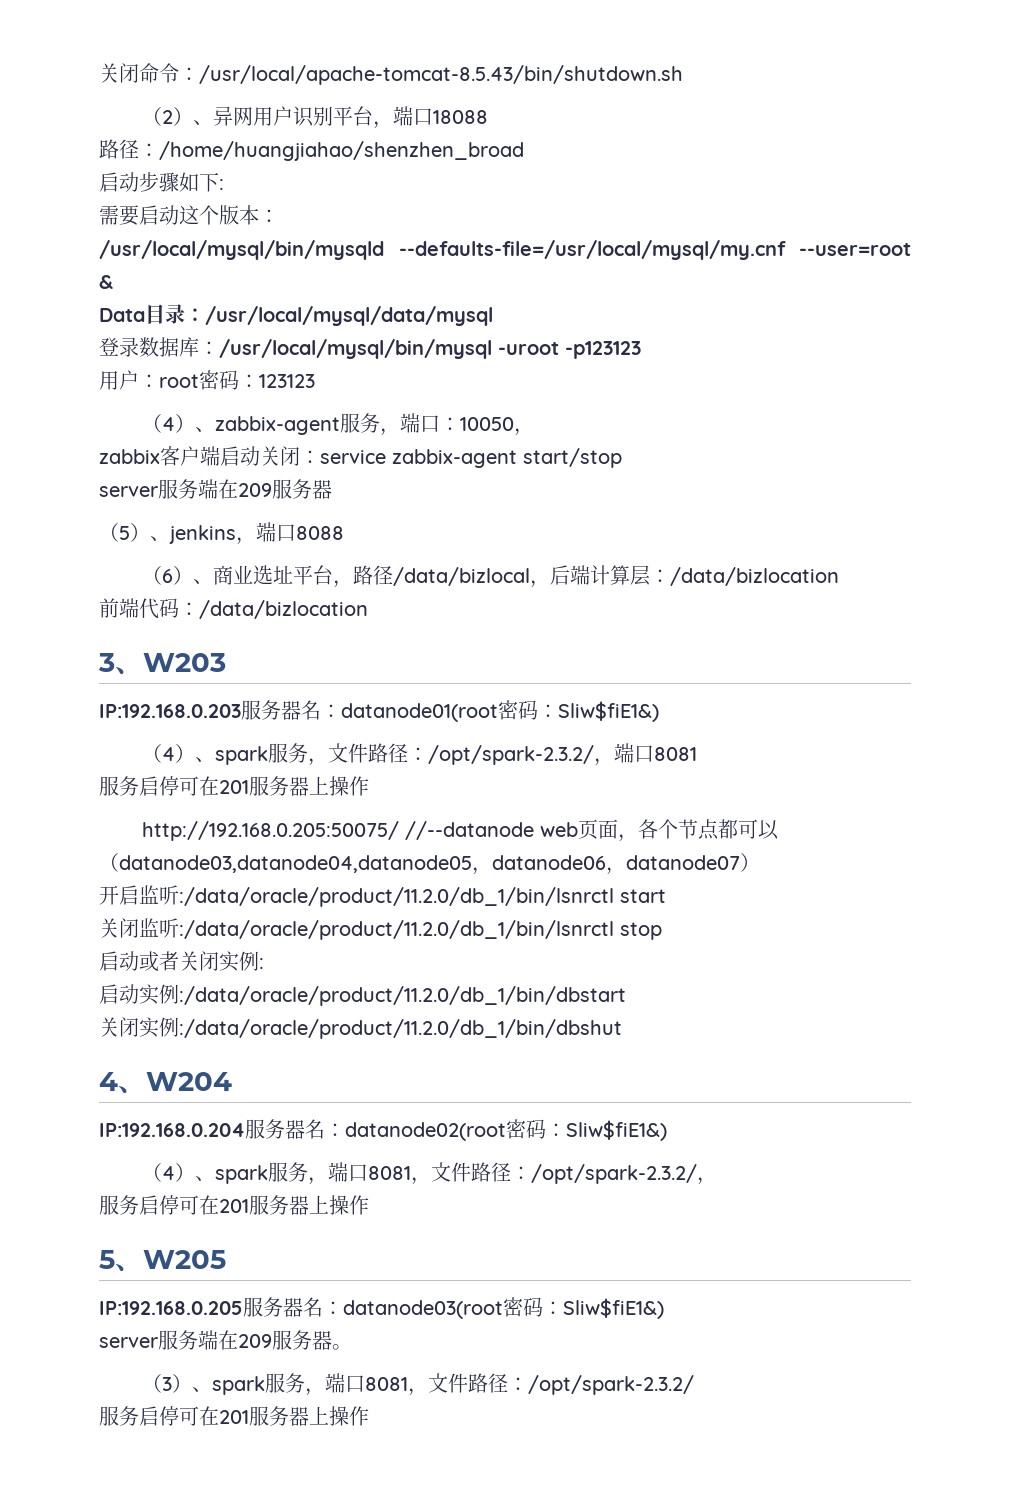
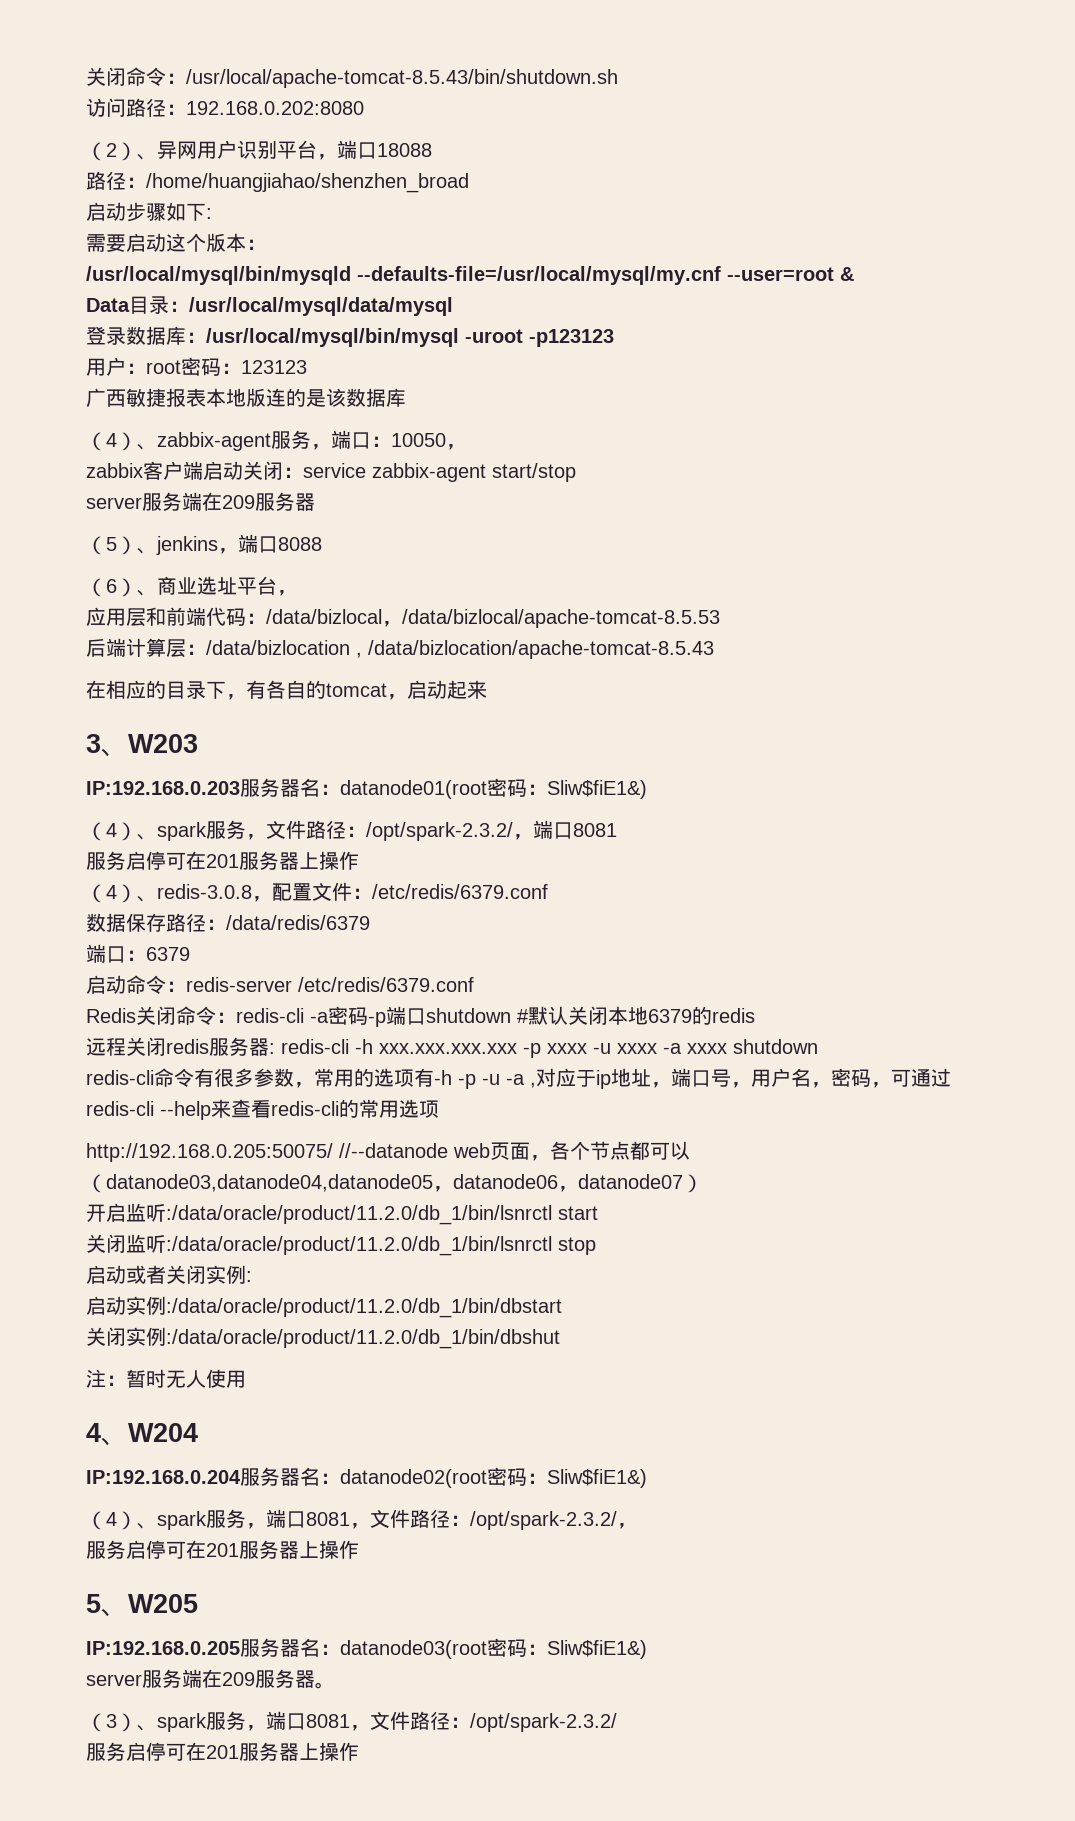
+ 访问路径：192.168.0.202:8080
+ 广西敏捷报表本地版连的是该数据库
- （6）、商业选址平台，路径/data/bizlocal，后端计算层：/data/bizlocation
- 前端代码：/data/bizlocation
+ （6）、商业选址平台，
+ 应用层和前端代码：/data/bizlocal，/data/bizlocal/apache-tomcat-8.5.53
+ 后端计算层：/data/bizlocation , /data/bizlocation/apache-tomcat-8.5.43
+ 在相应的目录下，有各自的tomcat，启动起来
+ （4）、redis-3.0.8，配置文件：/etc/redis/6379.conf
+ 数据保存路径：/data/redis/6379
+ 端口：6379
+ 启动命令：redis-server /etc/redis/6379.conf
+ Redis关闭命令：redis-cli -a密码-p端口shutdown #默认关闭本地6379的redis
+ 远程关闭redis服务器: redis-cli -h xxx.xxx.xxx.xxx -p xxxx -u xxxx -a xxxx shutdown
+ redis-cli命令有很多参数，常用的选项有-h -p -u -a ,对应于ip地址，端口号，用户名，密码，可通过redis-cli --help来查看redis-cli的常用选项
+ 注：暂时无人使用

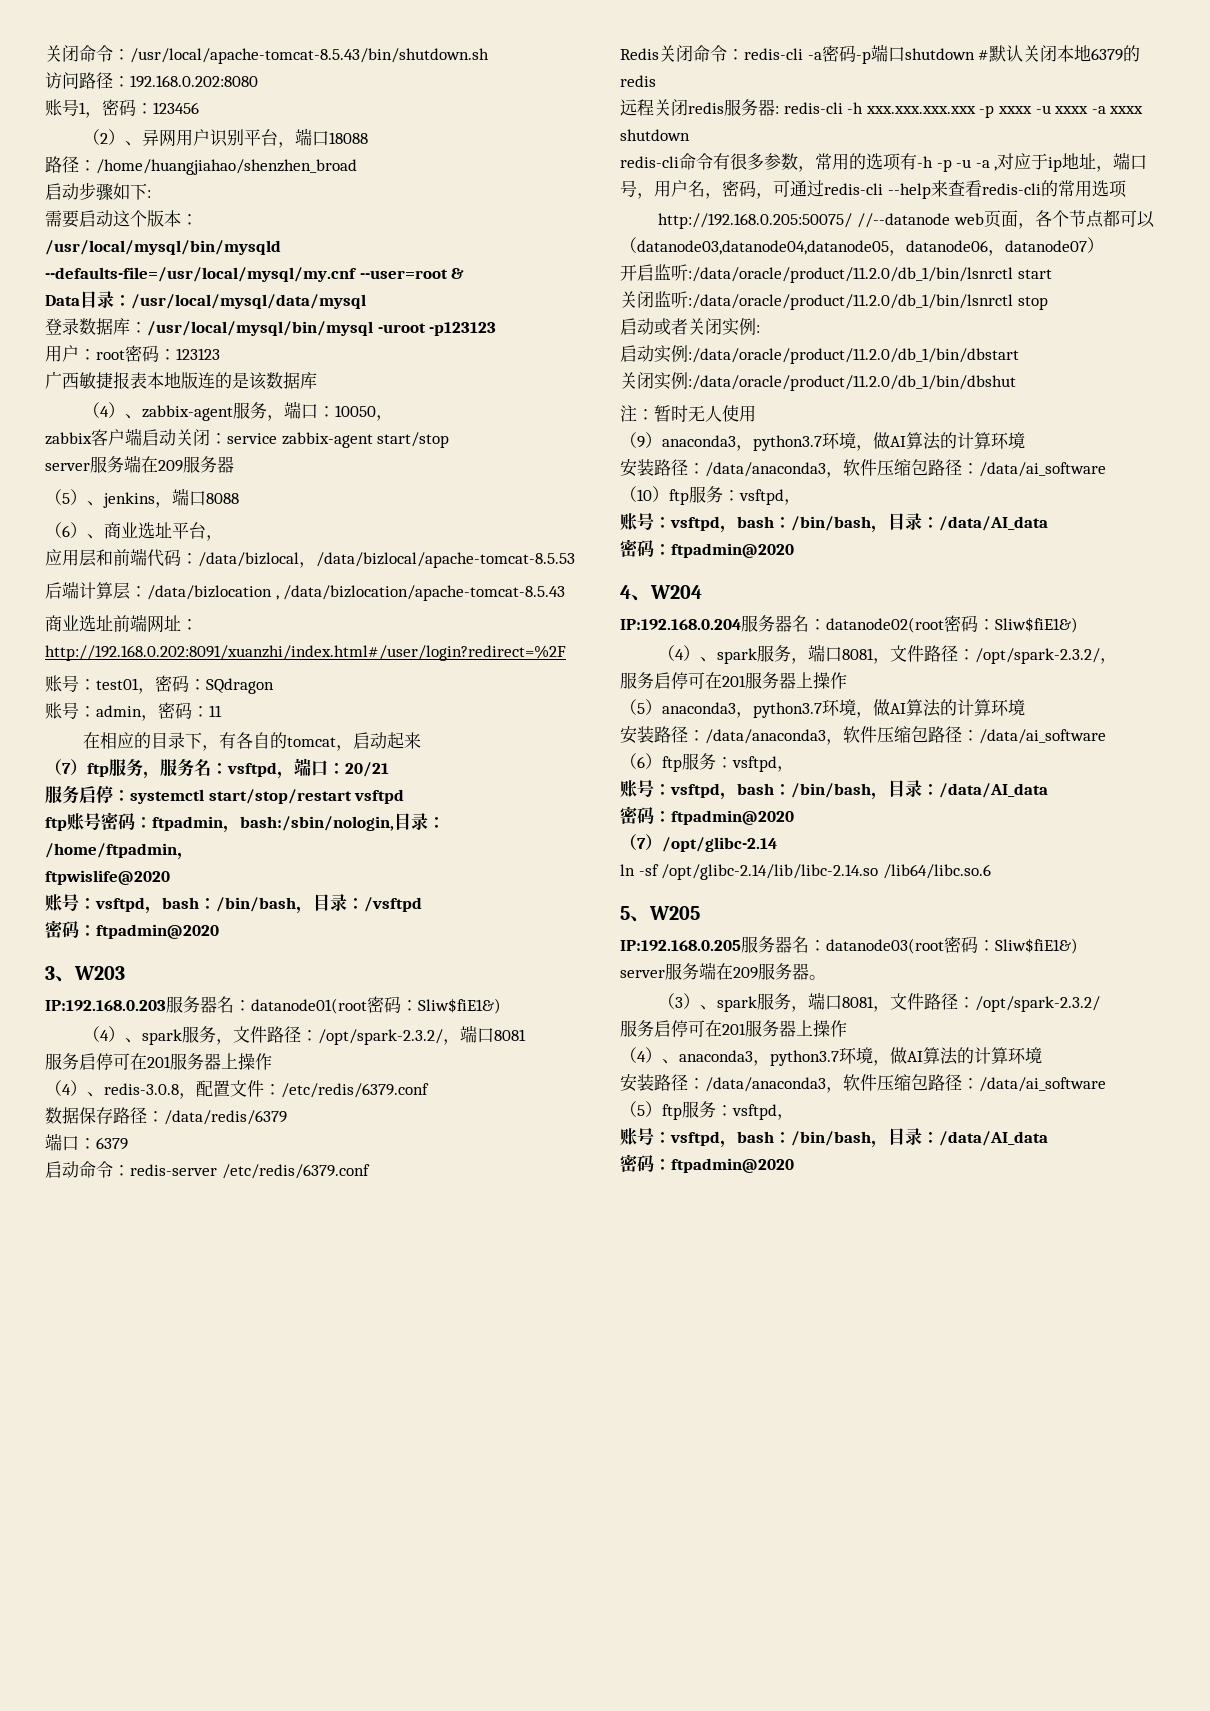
+ 账号1，密码：123456
+ 商业选址前端网址：http://192.168.0.202:8091/xuanzhi/index.html#/user/login?redirect=%2F
+ 账号：test01，密码：SQdragon
+ 账号：admin，密码：11
+ （7）ftp服务，服务名：vsftpd，端口：20/21
+ 服务启停：systemctl start/stop/restart vsftpd
+ ftp账号密码：ftpadmin，bash:/sbin/nologin,目录：/home/ftpadmin，
+ ftpwislife@2020
+ 账号：vsftpd，bash：/bin/bash，目录：/vsftpd
+ 密码：ftpadmin@2020
+ （9）anaconda3，python3.7环境，做AI算法的计算环境
+ 安装路径：/data/anaconda3，软件压缩包路径：/data/ai_software
+ （10）ftp服务：vsftpd，
+ 账号：vsftpd，bash：/bin/bash，目录：/data/AI_data
+ 密码：ftpadmin@2020
+ （5）anaconda3，python3.7环境，做AI算法的计算环境
+ 安装路径：/data/anaconda3，软件压缩包路径：/data/ai_software
+ （6）ftp服务：vsftpd，
+ 账号：vsftpd，bash：/bin/bash，目录：/data/AI_data
+ 密码：ftpadmin@2020
+ （7）/opt/glibc-2.14
+ ln -sf /opt/glibc-2.14/lib/libc-2.14.so /lib64/libc.so.6
+ （4）、anaconda3，python3.7环境，做AI算法的计算环境
+ 安装路径：/data/anaconda3，软件压缩包路径：/data/ai_software
+ （5）ftp服务：vsftpd，
+ 账号：vsftpd，bash：/bin/bash，目录：/data/AI_data
+ 密码：ftpadmin@2020

